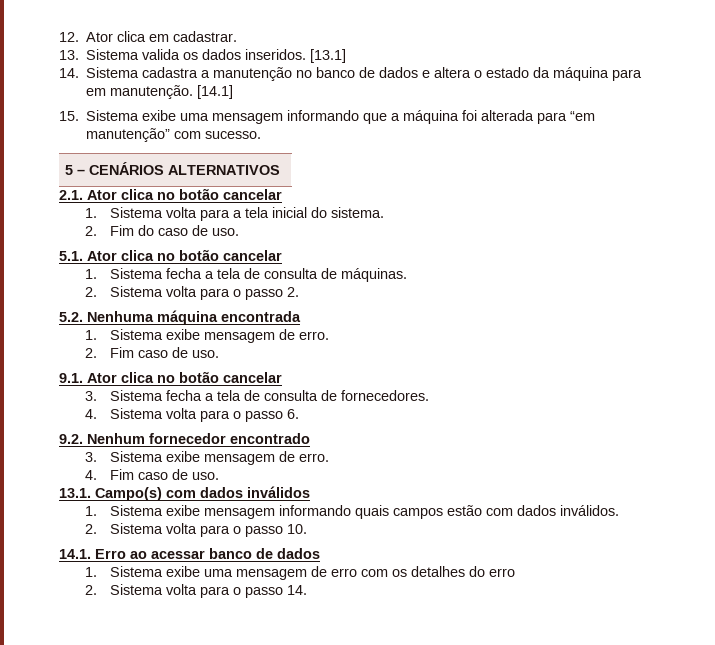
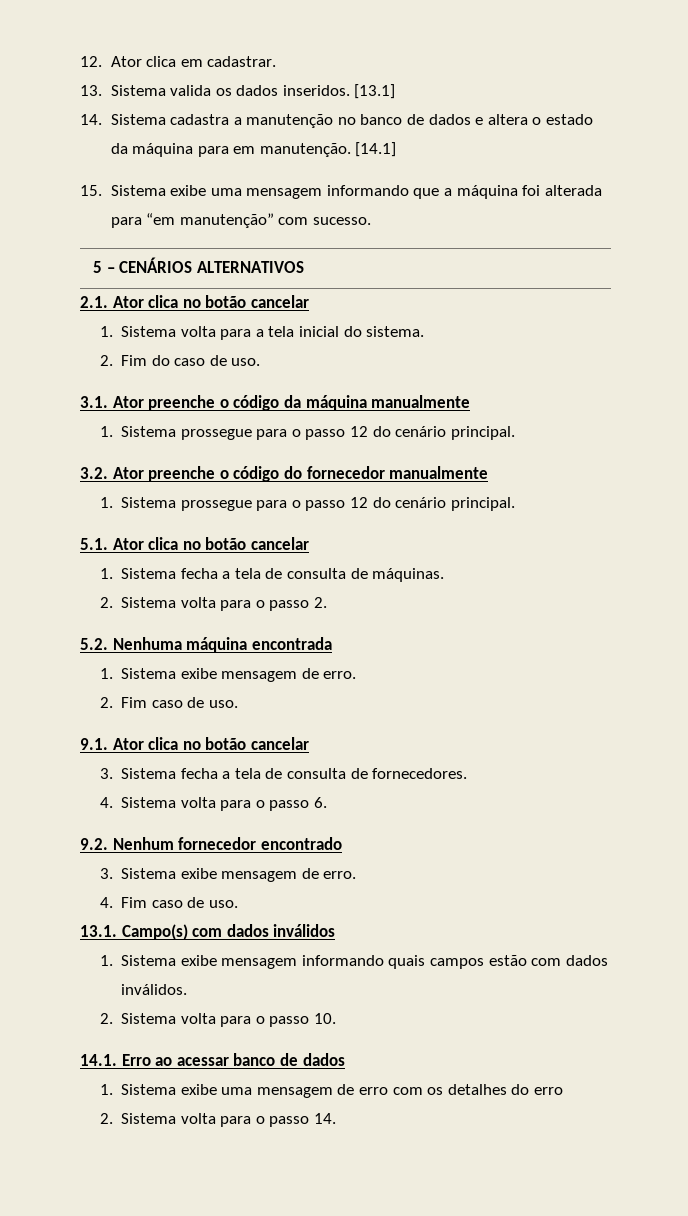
+ 3.1. Ator preenche o código da máquina manualmente
+ 1. Sistema prossegue para o passo 12 do cenário principal.
+ 3.2. Ator preenche o código do fornecedor manualmente
+ 1. Sistema prossegue para o passo 12 do cenário principal.

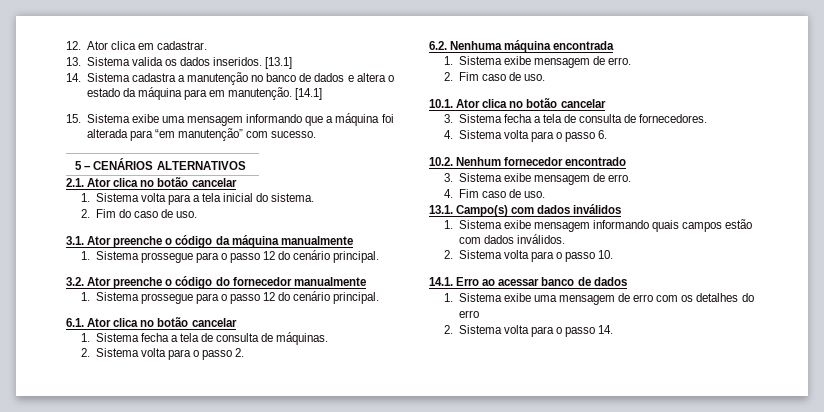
- 5.1. Ator clica no botão cancelar
+ 6.1. Ator clica no botão cancelar
- 5.2. Nenhuma máquina encontrada
+ 6.2. Nenhuma máquina encontrada
- 9.1. Ator clica no botão cancelar
+ 10.1. Ator clica no botão cancelar
- 9.2. Nenhum fornecedor encontrado
+ 10.2. Nenhum fornecedor encontrado

